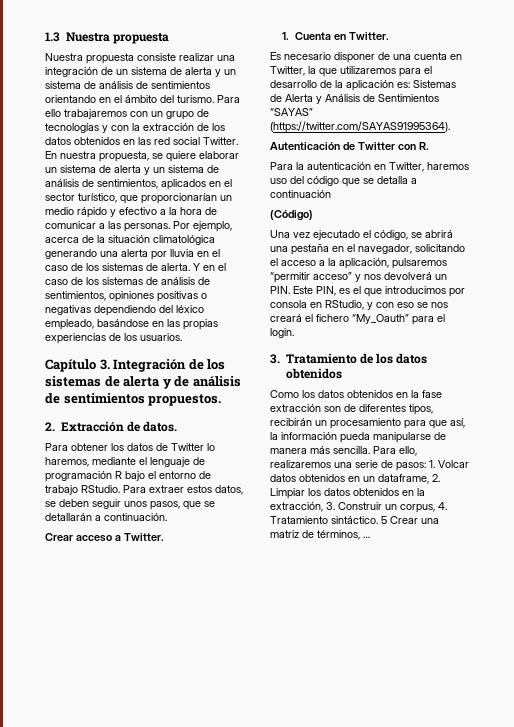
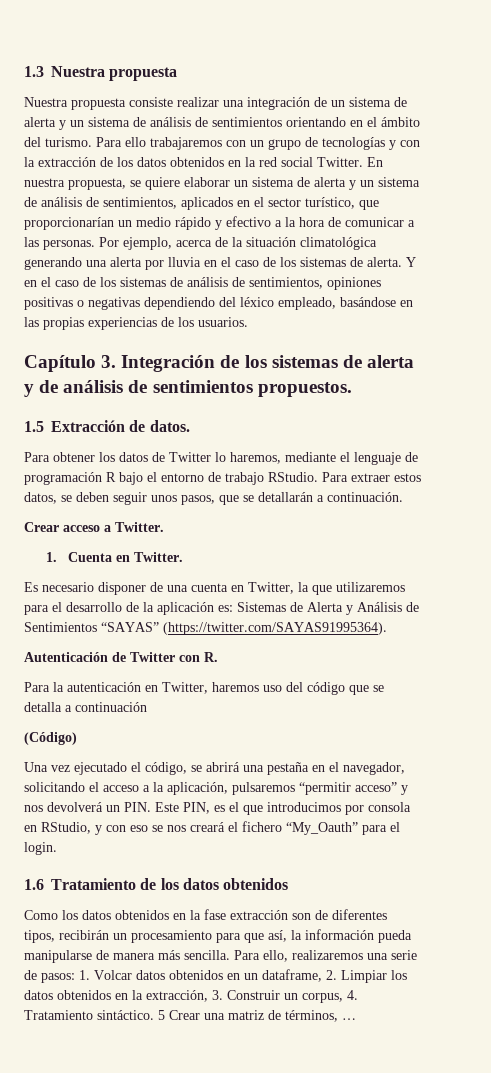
- Para ello trabajaremos con un grupo de tecnologías y con la extracción de los datos obtenidos en las red social Twitter.
+ Para ello trabajaremos con un grupo de tecnologías y con la extracción de los datos obtenidos en la red social Twitter.
- 2. Extracción de datos.
+ 1.5 Extracción de datos.
- 3. Tratamiento de los datos obtenidos
+ 1.6 Tratamiento de los datos obtenidos

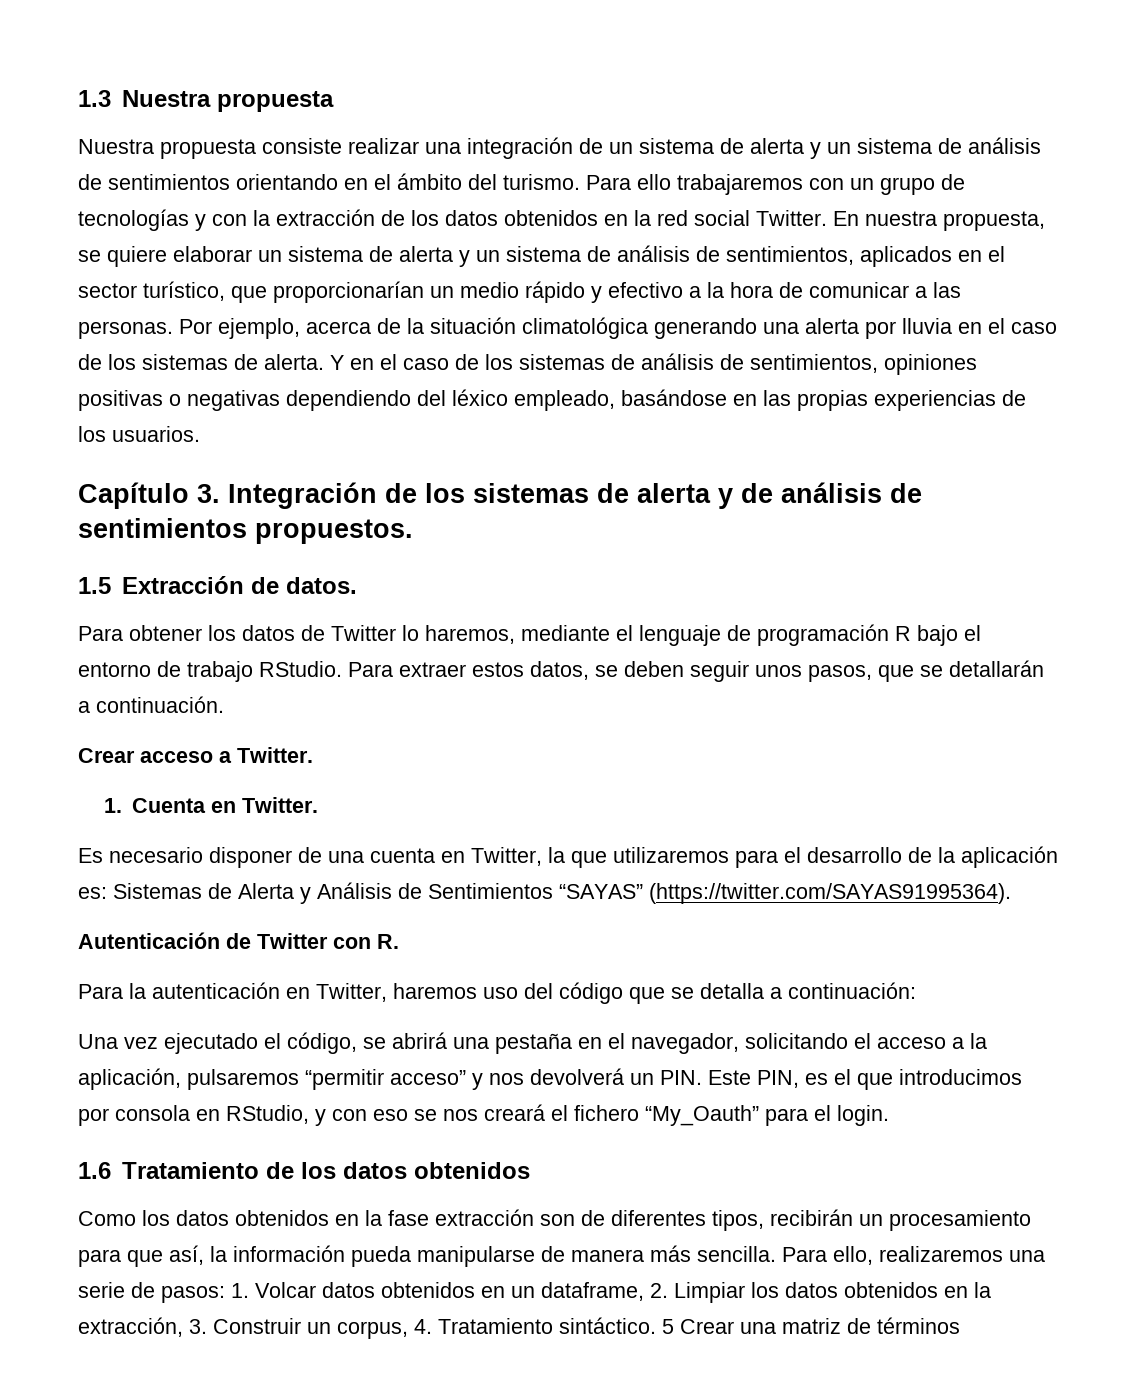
- Para la autenticación en Twitter, haremos uso del código que se detalla a continuación
- (Código)
+ Para la autenticación en Twitter, haremos uso del código que se detalla a continuación:
- 5 Crear una matriz de términos, …
+ 5 Crear una matriz de términos

